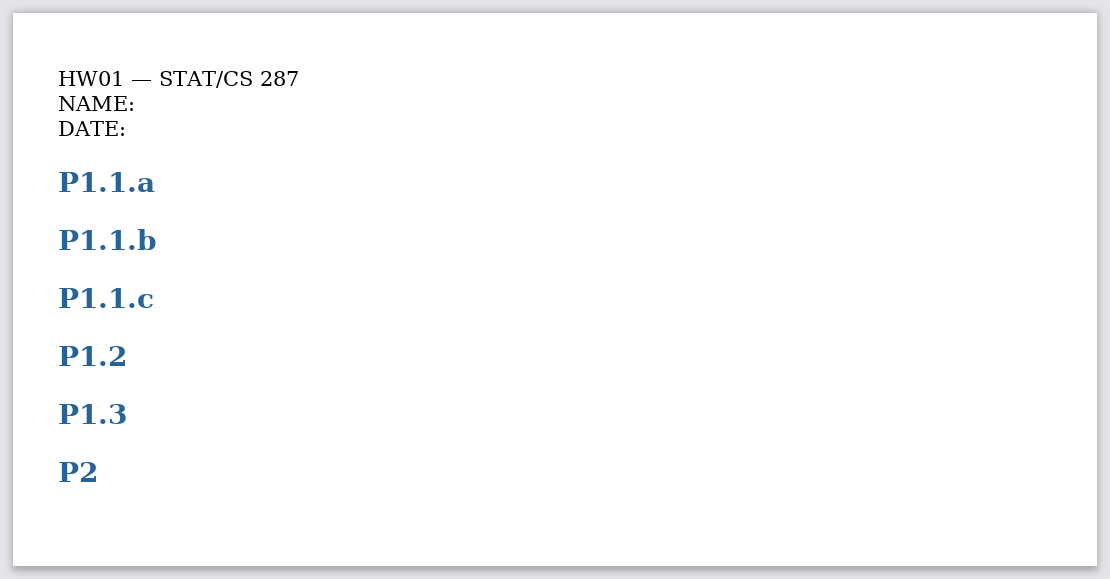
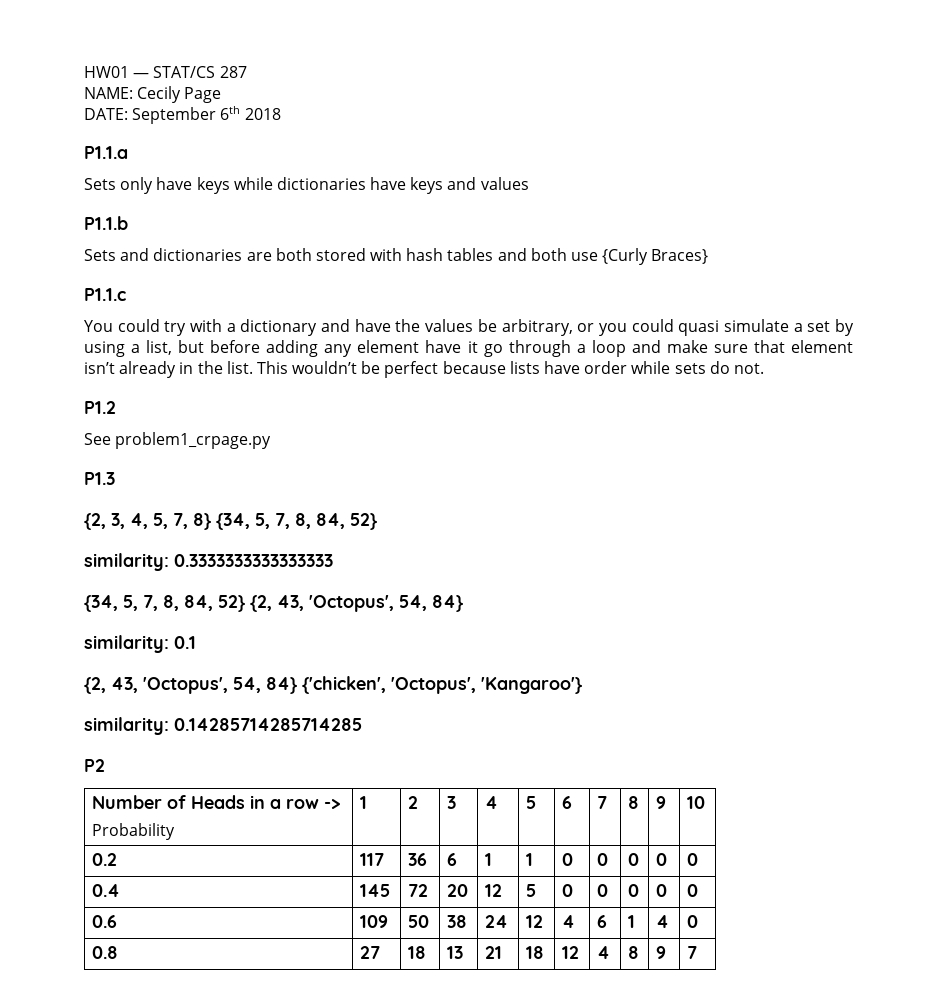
- NAME:
+ NAME: Cecily Page
- DATE:
+ DATE: September 6th 2018
  P1.1.a
+ Sets only have keys while dictionaries have keys and values
  P1.1.b
+ Sets and dictionaries are both stored with hash tables and both use {Curly Braces}
  P1.1.c
+ You could try with a dictionary and have the values be arbitrary, or you could quasi simulate a set by using a list, but before adding any element have it go through a loop and make sure that element isn’t already in the list. This wouldn’t be perfect because lists have order while sets do not.
+ See problem1_crpage.py
+ {2, 3, 4, 5, 7, 8} {34, 5, 7, 8, 84, 52}
+ similarity: 0.3333333333333333
+ {34, 5, 7, 8, 84, 52} {2, 43, 'Octopus', 54, 84}
+ similarity: 0.1
+ {2, 43, 'Octopus', 54, 84} {'chicken', 'Octopus', 'Kangaroo'}
+ similarity: 0.14285714285714285
  P2
+ Number of Heads in a row ->
+ Probability | 1 | 2 | 3 | 4 | 5 | 6 | 7 | 8 | 9 | 10
+ 0.2 | 117 | 36 | 6 | 1 | 1 | 0 | 0 | 0 | 0 | 0
+ 0.4 | 145 | 72 | 20 | 12 | 5 | 0 | 0 | 0 | 0 | 0
+ 0.6 | 109 | 50 | 38 | 24 | 12 | 4 | 6 | 1 | 4 | 0
+ 0.8 | 27 | 18 | 13 | 21 | 18 | 12 | 4 | 8 | 9 | 7

